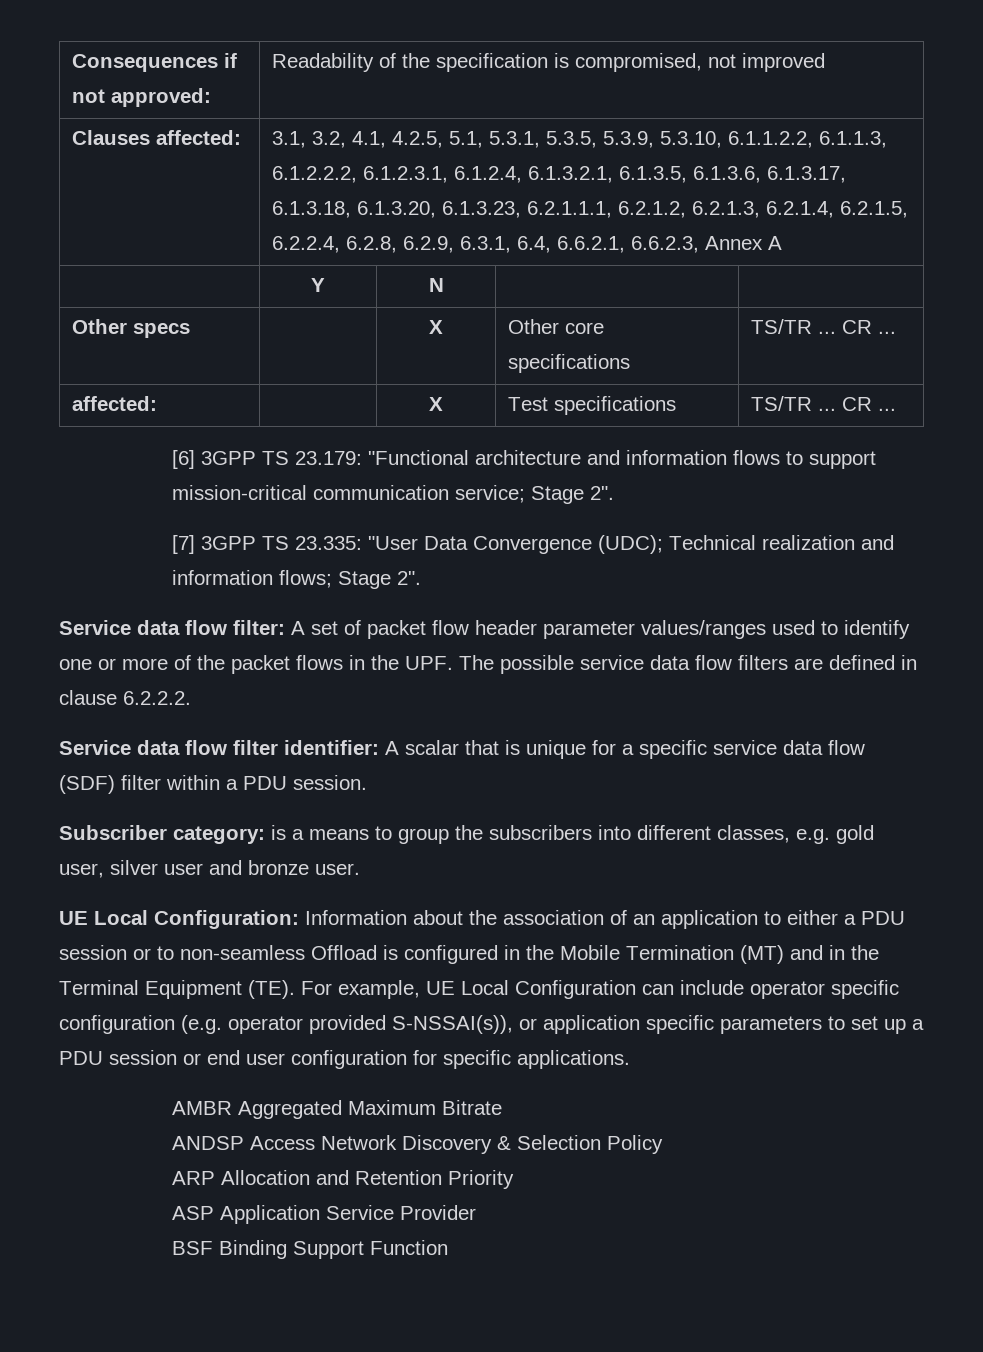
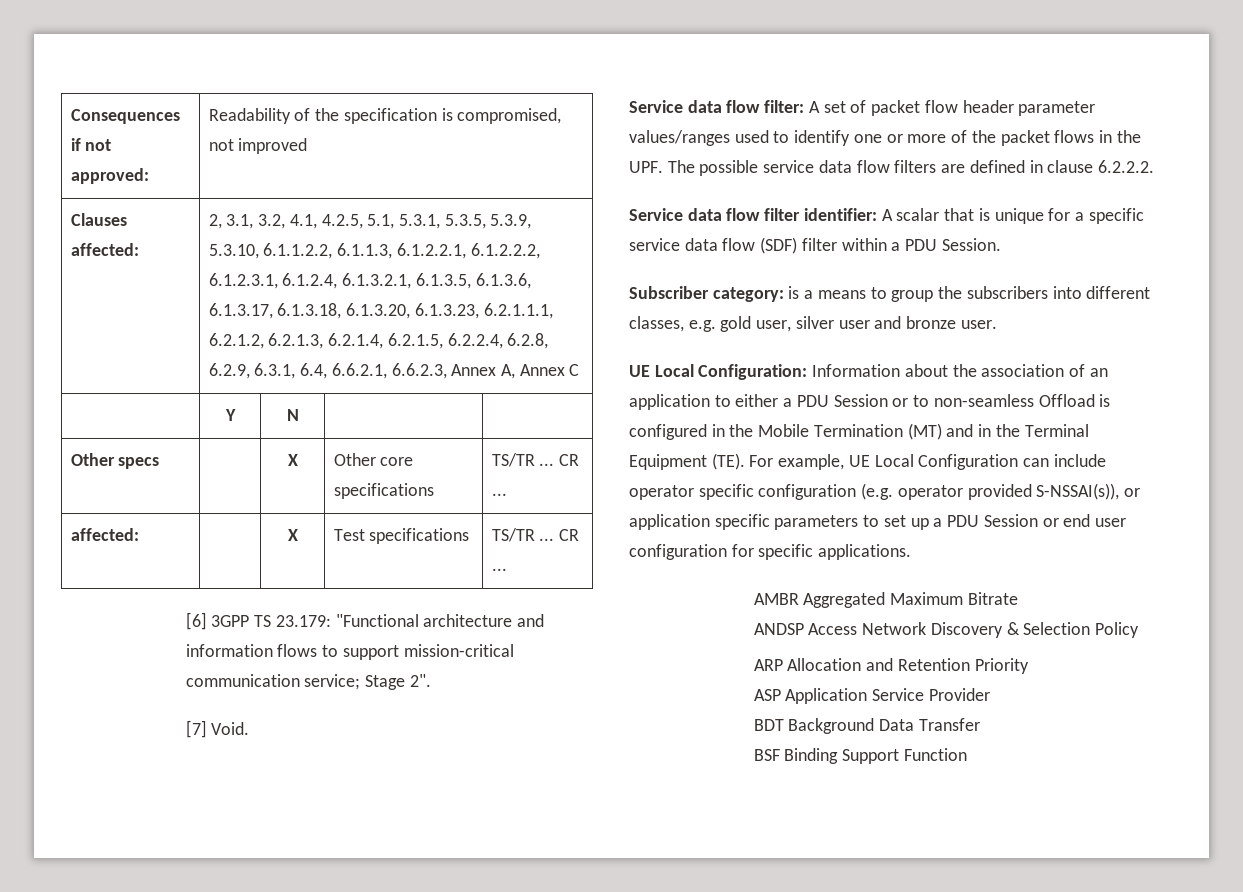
- 3.1, 3.2, 4.1, 4.2.5, 5.1, 5.3.1, 5.3.5, 5.3.9, 5.3.10, 6.1.1.2.2, 6.1.1.3, 6.1.2.2.2, 6.1.2.3.1, 6.1.2.4, 6.1.3.2.1, 6.1.3.5, 6.1.3.6, 6.1.3.17, 6.1.3.18, 6.1.3.20, 6.1.3.23, 6.2.1.1.1, 6.2.1.2, 6.2.1.3, 6.2.1.4, 6.2.1.5, 6.2.2.4, 6.2.8, 6.2.9, 6.3.1, 6.4, 6.6.2.1, 6.6.2.3, Annex A
+ 2, 3.1, 3.2, 4.1, 4.2.5, 5.1, 5.3.1, 5.3.5, 5.3.9, 5.3.10, 6.1.1.2.2, 6.1.1.3, 6.1.2.2.1, 6.1.2.2.2, 6.1.2.3.1, 6.1.2.4, 6.1.3.2.1, 6.1.3.5, 6.1.3.6, 6.1.3.17, 6.1.3.18, 6.1.3.20, 6.1.3.23, 6.2.1.1.1, 6.2.1.2, 6.2.1.3, 6.2.1.4, 6.2.1.5, 6.2.2.4, 6.2.8, 6.2.9, 6.3.1, 6.4, 6.6.2.1, 6.6.2.3, Annex A, Annex C
- [7] 3GPP TS 23.335: "User Data Convergence (UDC); Technical realization and information flows; Stage 2".
+ [7] Void.
- Service data flow filter identifier: A scalar that is unique for a specific service data flow (SDF) filter within a PDU session.
+ Service data flow filter identifier: A scalar that is unique for a specific service data flow (SDF) filter within a PDU Session.
- Information about the association of an application to either a PDU session or to non-seamless Offload is configured in the Mobile Termination (MT) and in the Terminal Equipment (TE). For example, UE Local Configuration can include operator specific configuration (e.g. operator provided S-NSSAI(s)), or application specific parameters to set up a PDU session or end user configuration for specific applications.
+ Information about the association of an application to either a PDU Session or to non-seamless Offload is configured in the Mobile Termination (MT) and in the Terminal Equipment (TE). For example, UE Local Configuration can include operator specific configuration (e.g. operator provided S-NSSAI(s)), or application specific parameters to set up a PDU Session or end user configuration for specific applications.
+ BDT Background Data Transfer

